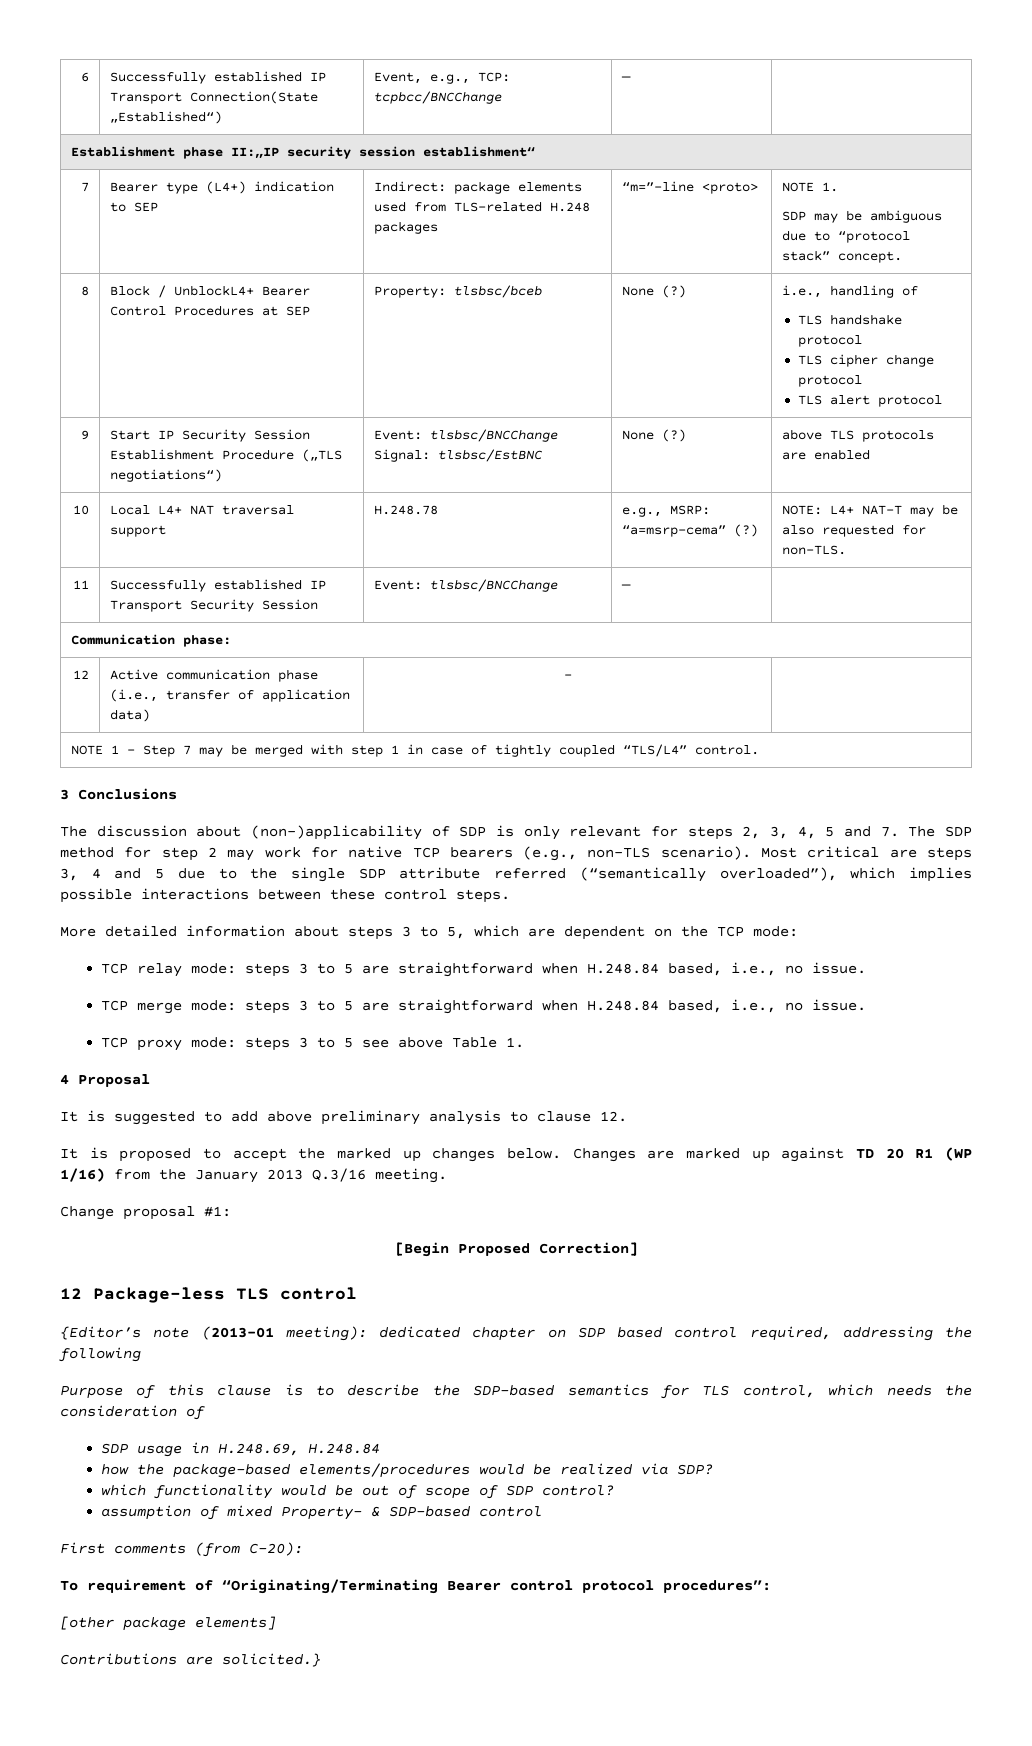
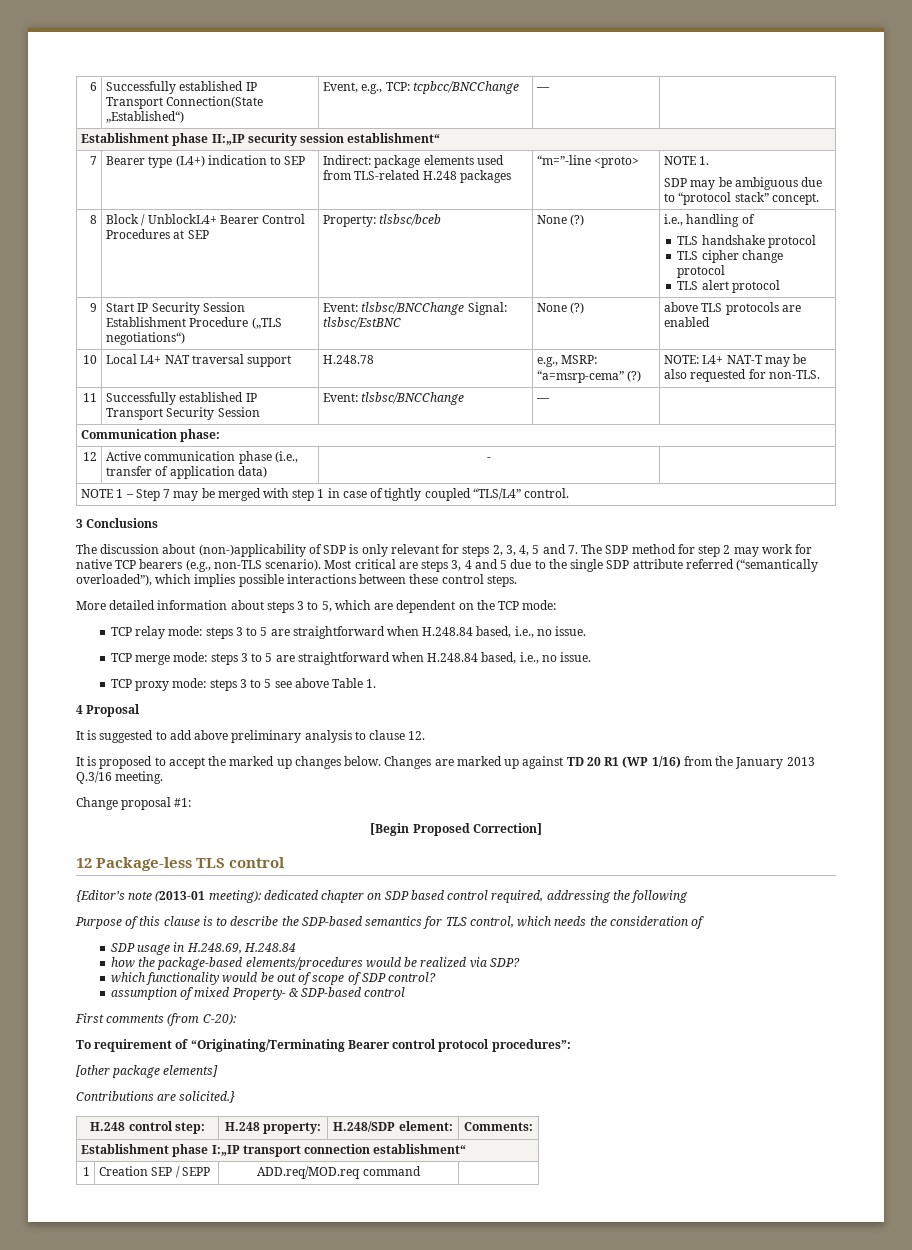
+ H.248 control step: | H.248 property: | H.248/SDP element: | Comments:
+ Establishment phase I:„IP transport connection establishment“
+ 1 | Creation SEP / SEPP | ADD.req/MOD.req command |

